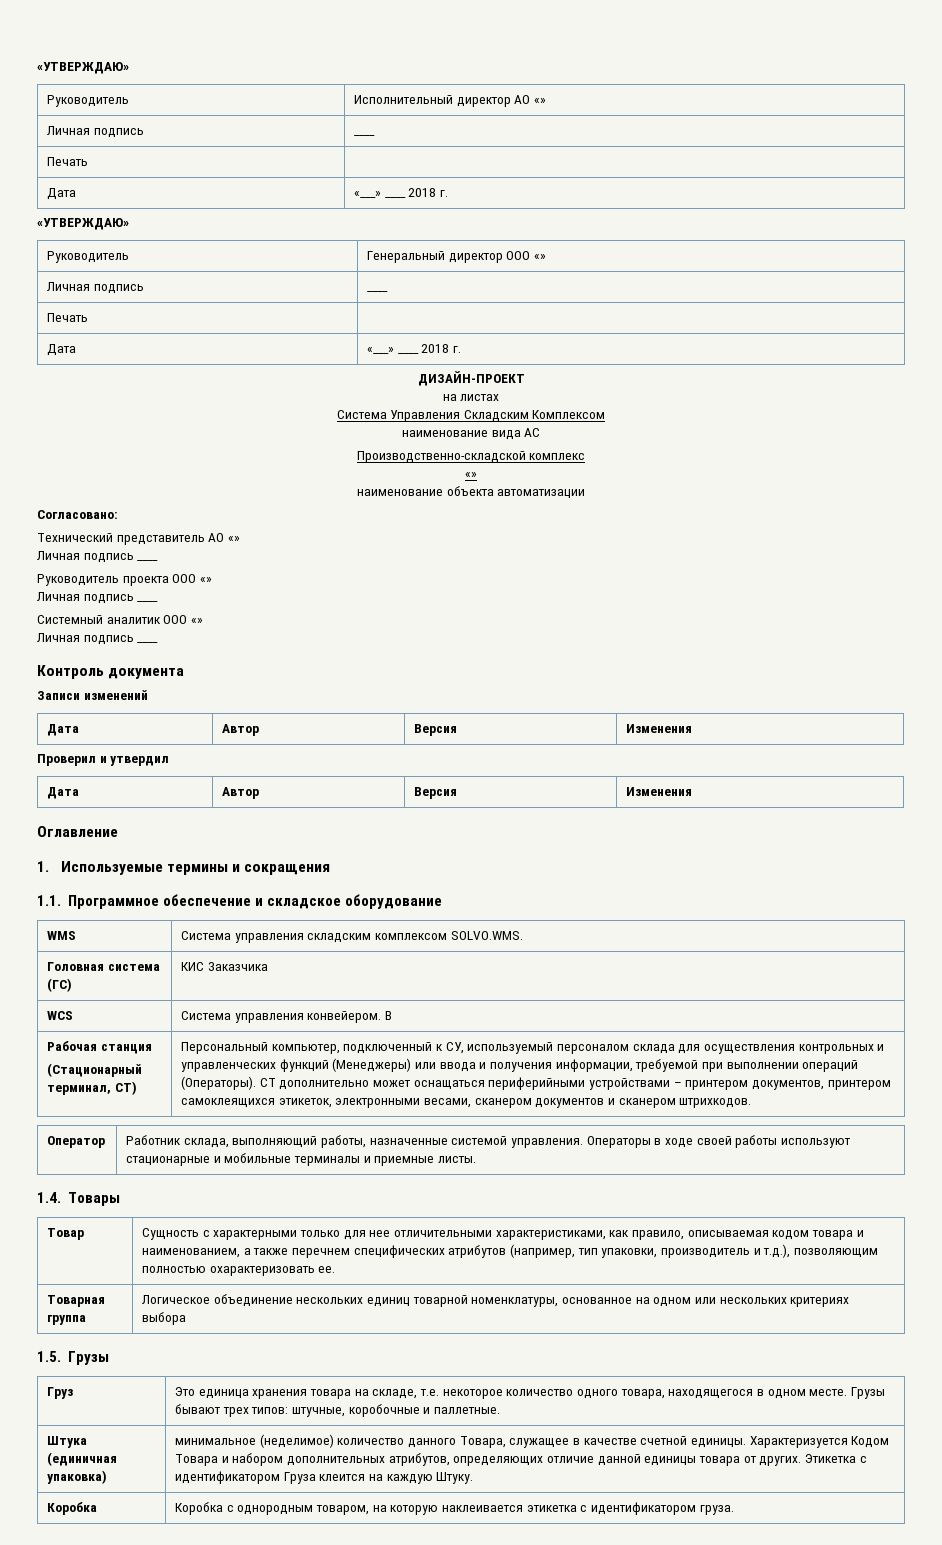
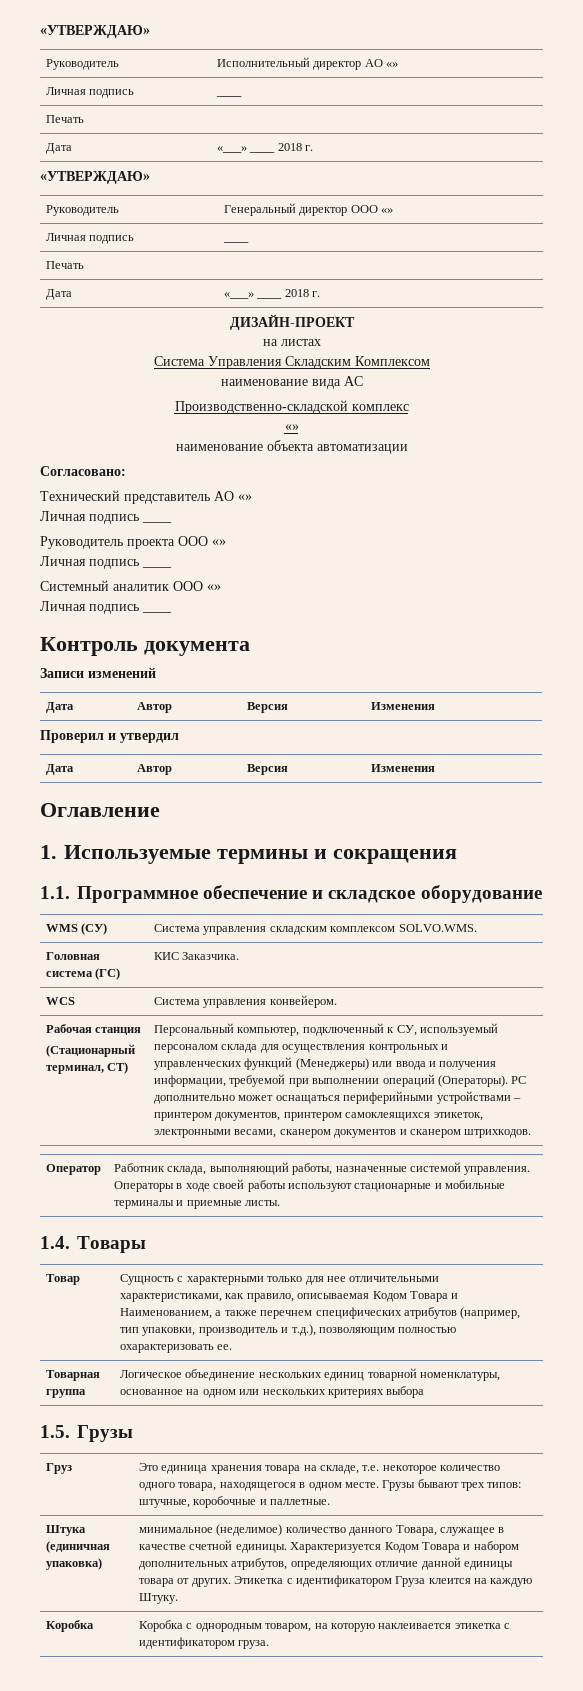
- WMS | Система управления складским комплексом SOLVO.WMS.
+ WMS (СУ) | Система управления складским комплексом SOLVO.WMS.
- Головная система (ГС) | КИС Заказчика
+ Головная система (ГС) | КИС Заказчика.
- WСS | Система управления конвейером. В
+ WСS | Система управления конвейером.
- СТ дополнительно может оснащаться периферийными устройствами – принтером документов, принтером самоклеящихся этикеток, электронными весами, сканером документов и сканером штрихкодов.
+ РС дополнительно может оснащаться периферийными устройствами – принтером документов, принтером самоклеящихся этикеток, электронными весами, сканером документов и сканером штрихкодов.
- Товар | Сущность с характерными только для нее отличительными характеристиками, как правило, описываемая кодом товара и наименованием, а также перечнем специфических атрибутов (например, тип упаковки, производитель и т.д.), позволяющим полностью охарактеризовать ее.
+ Товар | Сущность с характерными только для нее отличительными характеристиками, как правило, описываемая Кодом Товара и Наименованием, а также перечнем специфических атрибутов (например, тип упаковки, производитель и т.д.), позволяющим полностью охарактеризовать ее.

